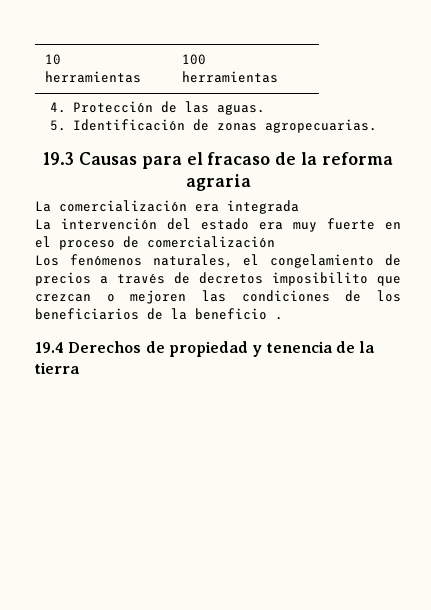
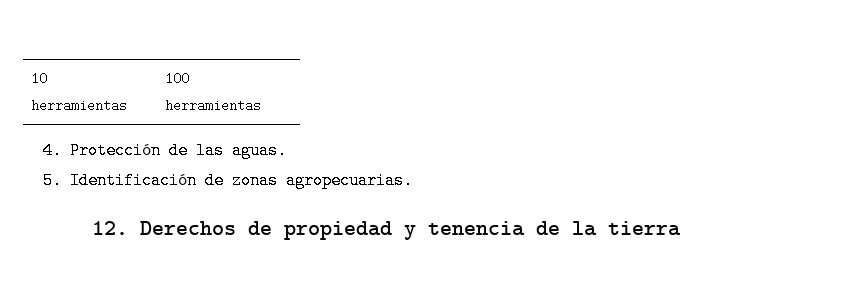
- 19.3 Causas para el fracaso de la reforma agraria
- La comercialización era integrada
- La intervención del estado era muy fuerte en el proceso de comercialización
- Los fenómenos naturales, el congelamiento de precios a través de decretos imposibilito que crezcan o mejoren las condiciones de los beneficiarios de la beneficio .
- 19.4 Derechos de propiedad y tenencia de la tierra
+ 12. Derechos de propiedad y tenencia de la tierra

